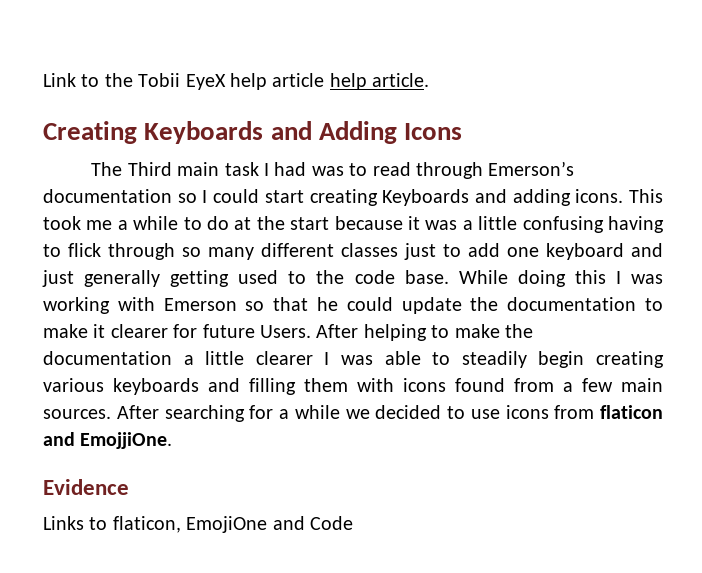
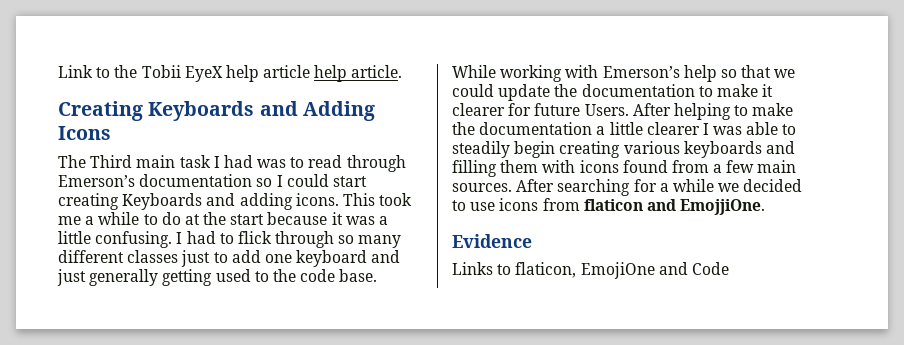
- This took me a while to do at the start because it was a little confusing having to flick through so many different classes just to add one keyboard and just generally getting used to the code base.
+ This took me a while to do at the start because it was a little confusing. I had to flick through so many different classes just to add one keyboard and just generally getting used to the code base.
- While doing this I was working with Emerson so that he could update the documentation to make it clearer for future Users.
+ While working with Emerson’s help so that we could update the documentation to make it clearer for future Users.

